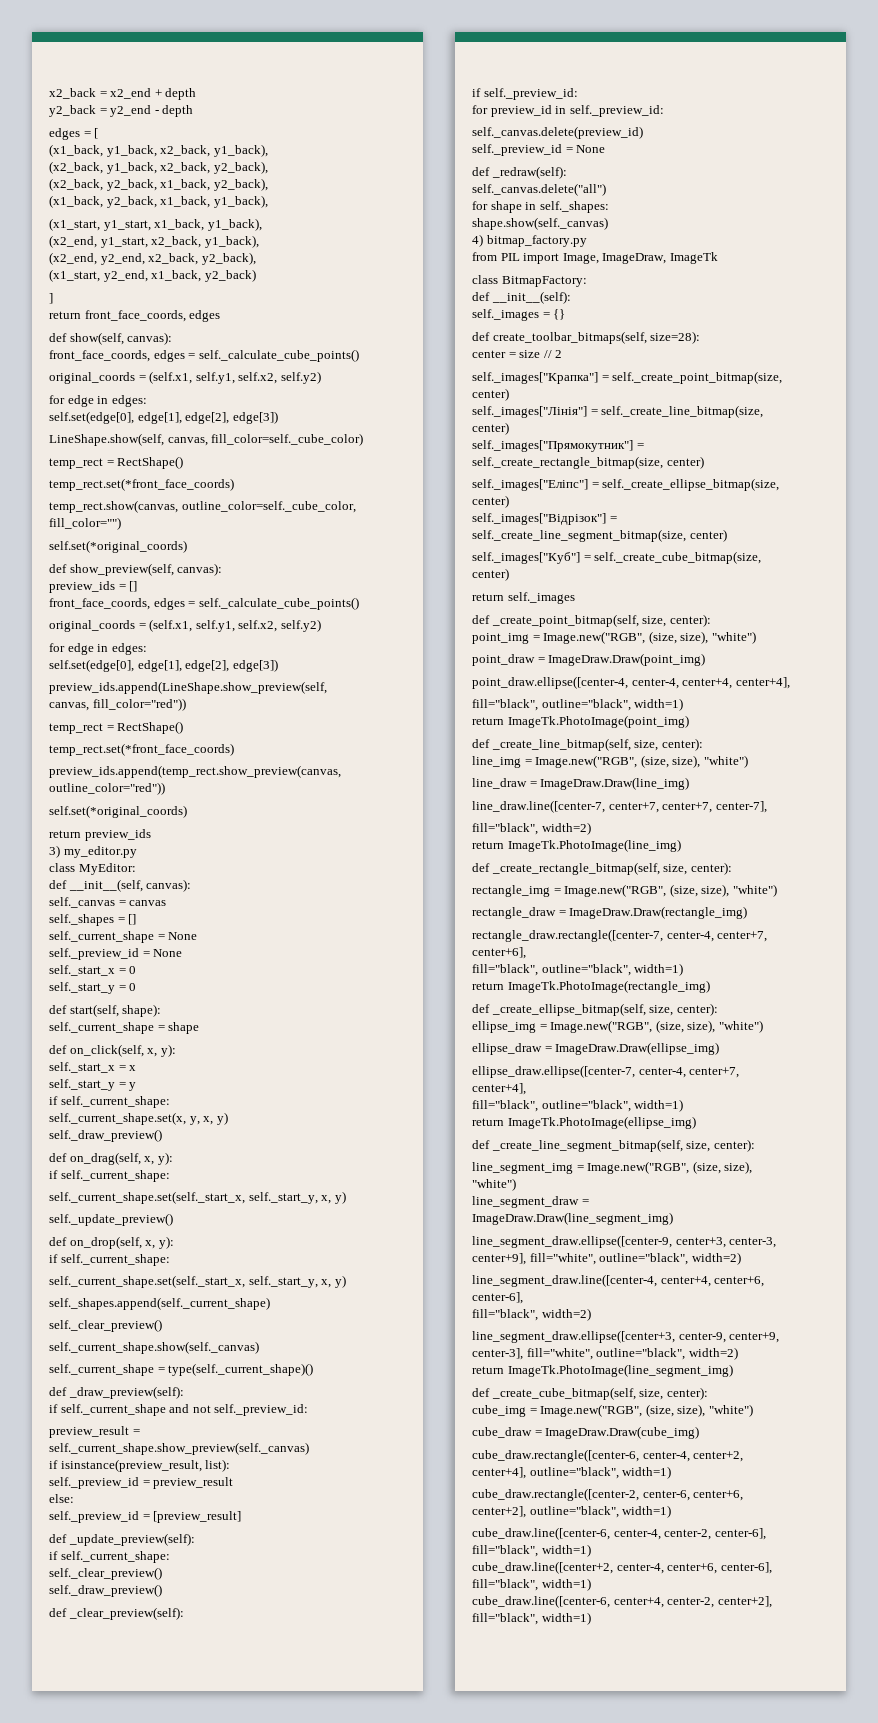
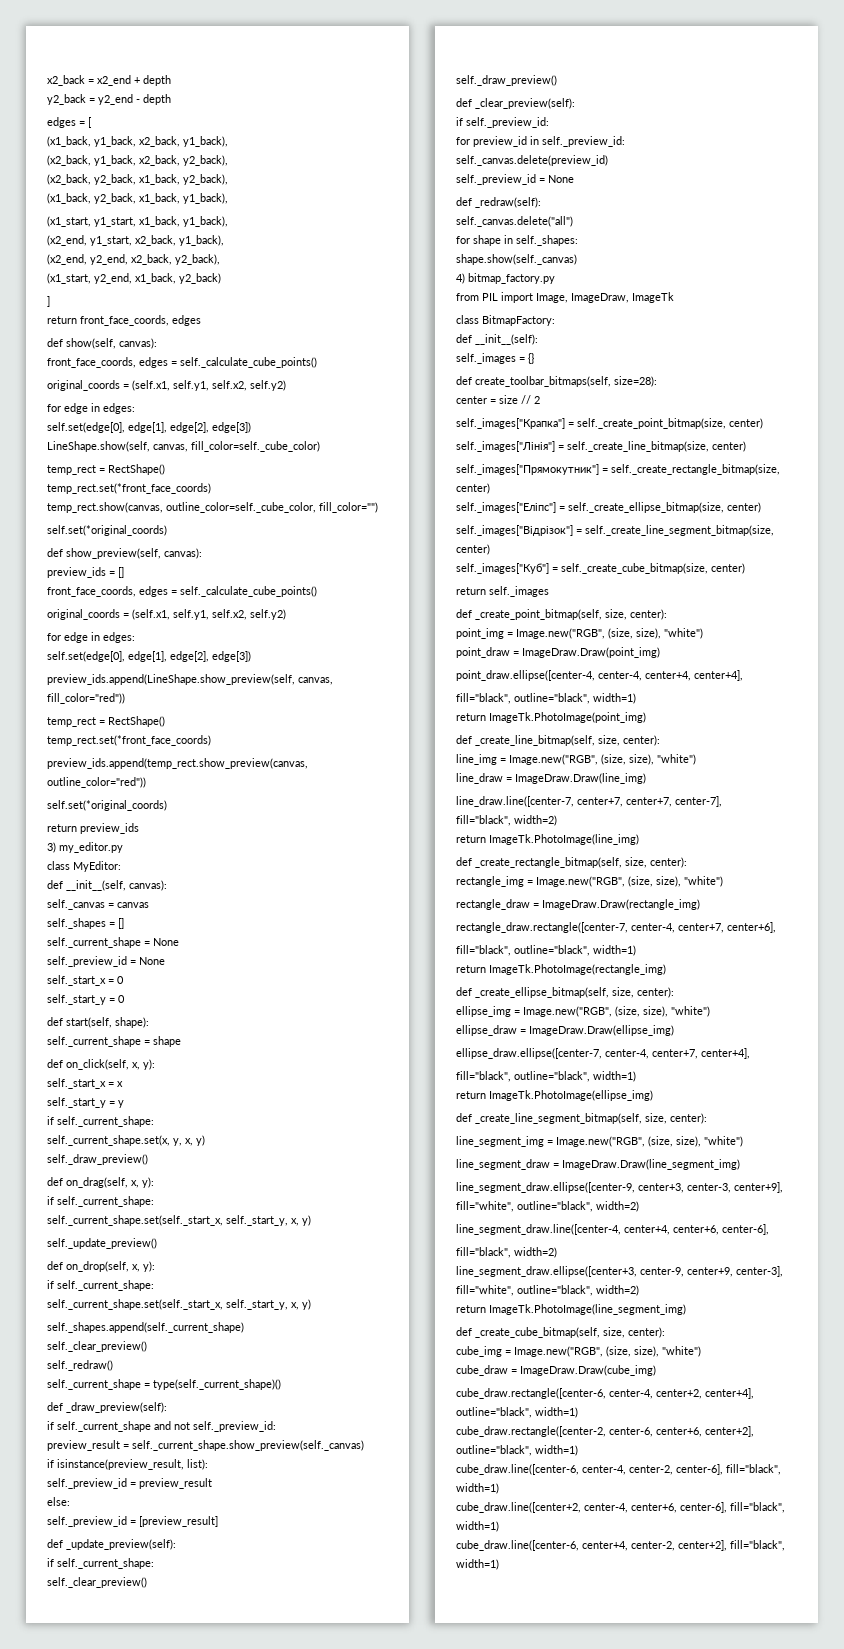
- self._current_shape.show(self._canvas)
+ self._redraw()

